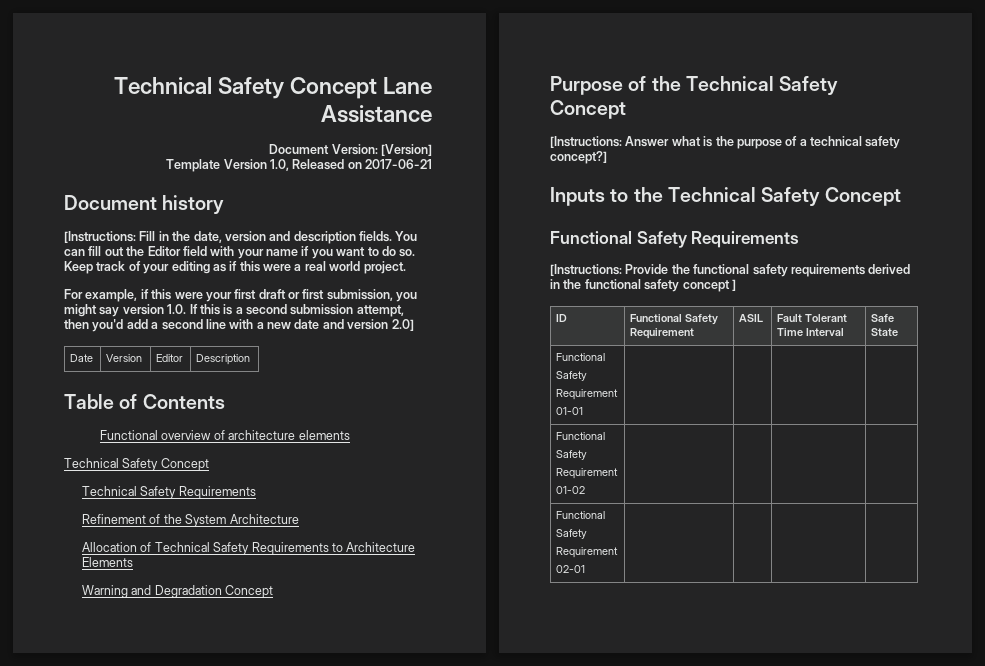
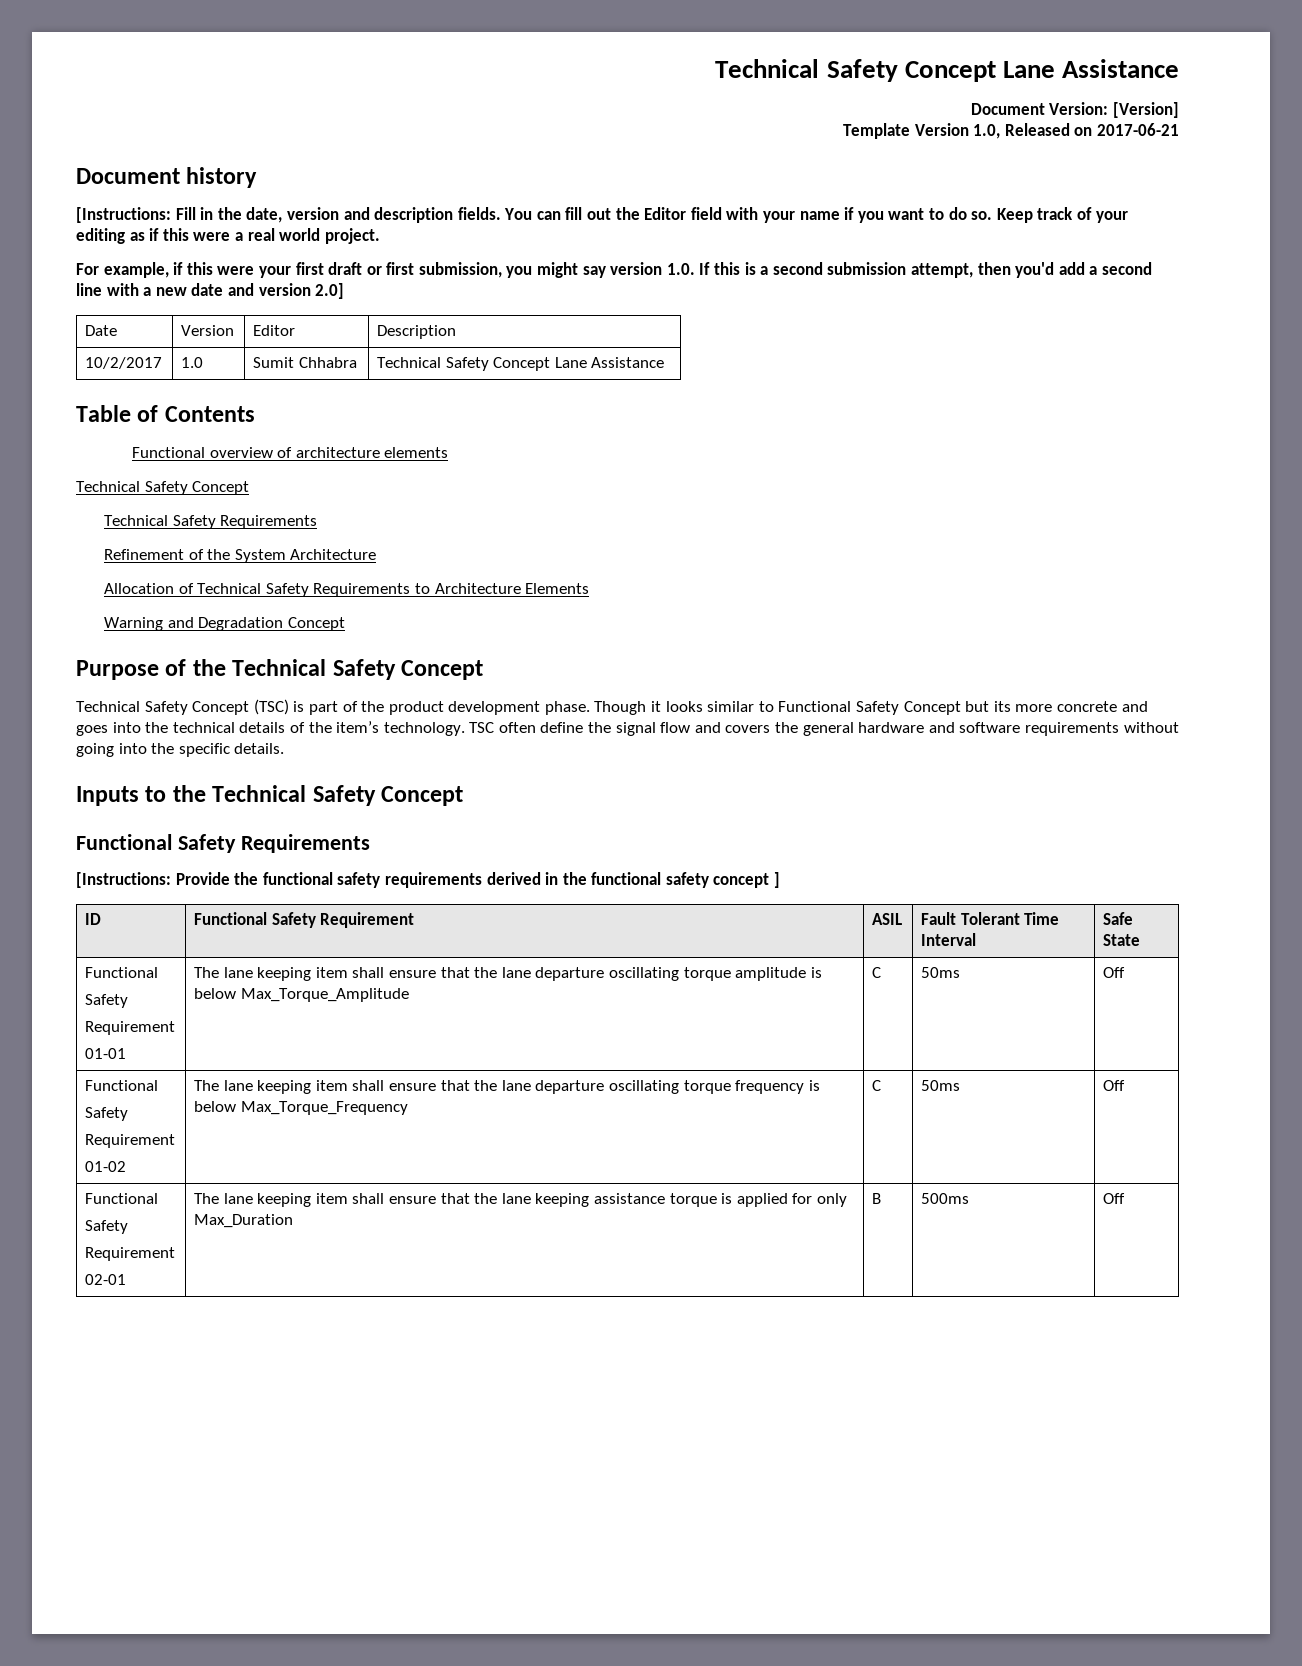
+ 10/2/2017 | 1.0 | Sumit Chhabra | Technical Safety Concept Lane Assistance
- [Instructions: Answer what is the purpose of a technical safety concept?]
+ Technical Safety Concept (TSC) is part of the product development phase. Though it looks similar to Functional Safety Concept but its more concrete and goes into the technical details of the item’s technology. TSC often define the signal flow and covers the general hardware and software requirements without going into the specific details.
  ID | Functional Safety Requirement | ASIL | Fault Tolerant Time Interval | Safe State
  Functional
  Safety
  Requirement
- 01-01 | | | |
+ 01-01 | The lane keeping item shall ensure that the lane departure oscillating torque amplitude is below Max_Torque_Amplitude | C | 50ms | Off
  Functional
  Safety
  Requirement
- 01-02 | | | |
+ 01-02 | The lane keeping item shall ensure that the lane departure oscillating torque frequency is below Max_Torque_Frequency | C | 50ms | Off
  Functional
  Safety
  Requirement
- 02-01 | | | |
+ 02-01 | The lane keeping item shall ensure that the lane keeping assistance torque is applied for only Max_Duration | B | 500ms | Off

